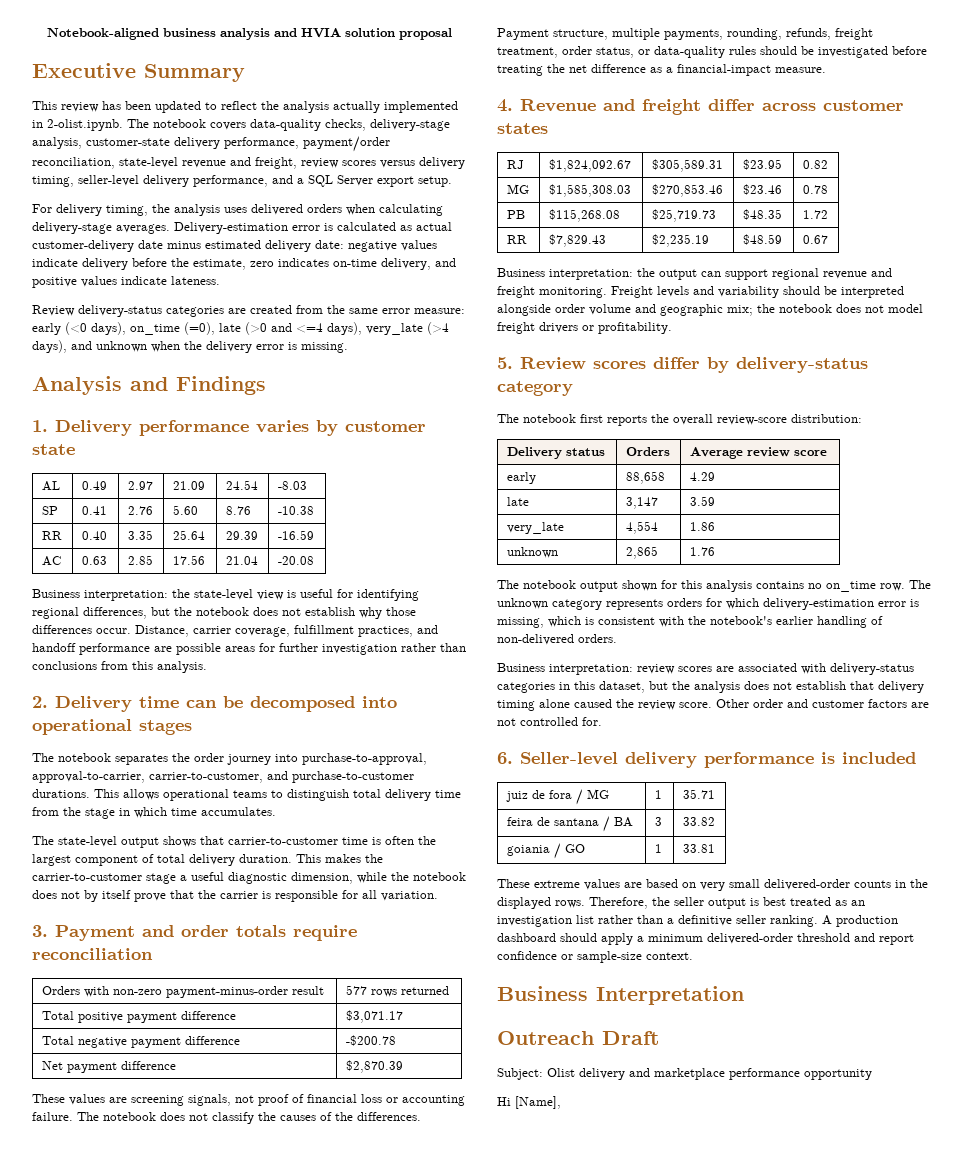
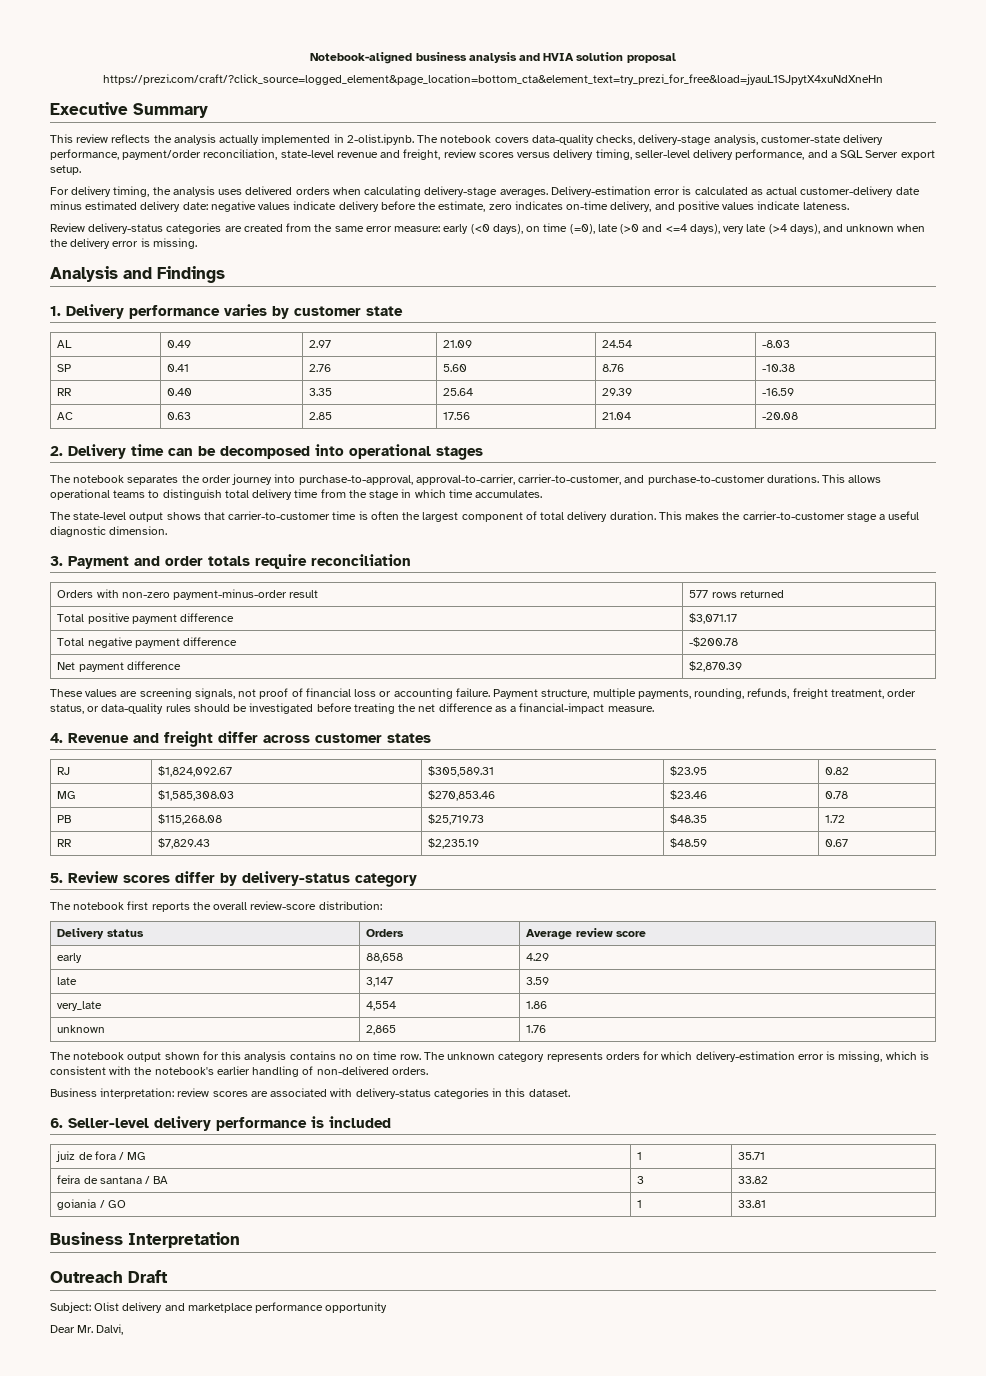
+ https://prezi.com/craft/?click_source=logged_element&page_location=bottom_cta&element_text=try_prezi_for_free&load=jyauL1SJpytX4xuNdXneHn
- This review has been updated to reflect the analysis actually implemented in 2-olist.ipynb. The notebook covers data-quality checks, delivery-stage analysis, customer-state delivery performance, payment/order reconciliation, state-level revenue and freight, review scores versus delivery timing, seller-level delivery performance, and a SQL Server export setup.
+ This review reflects the analysis actually implemented in 2-olist.ipynb. The notebook covers data-quality checks, delivery-stage analysis, customer-state delivery performance, payment/order reconciliation, state-level revenue and freight, review scores versus delivery timing, seller-level delivery performance, and a SQL Server export setup.
- Review delivery-status categories are created from the same error measure: early (<0 days), on_time (=0), late (>0 and <=4 days), very_late (>4 days), and unknown when the delivery error is missing.
+ Review delivery-status categories are created from the same error measure: early (<0 days), on time (=0), late (>0 and <=4 days), very late (>4 days), and unknown when the delivery error is missing.
- Business interpretation: the state-level view is useful for identifying regional differences, but the notebook does not establish why those differences occur. Distance, carrier coverage, fulfillment practices, and handoff performance are possible areas for further investigation rather than conclusions from this analysis.
- This makes the carrier-to-customer stage a useful diagnostic dimension, while the notebook does not by itself prove that the carrier is responsible for all variation.
+ This makes the carrier-to-customer stage a useful diagnostic dimension.
- The notebook does not classify the causes of the differences.
- Business interpretation: the output can support regional revenue and freight monitoring. Freight levels and variability should be interpreted alongside order volume and geographic mix; the notebook does not model freight drivers or profitability.
- The notebook output shown for this analysis contains no on_time row.
+ The notebook output shown for this analysis contains no on time row.
- Business interpretation: review scores are associated with delivery-status categories in this dataset, but the analysis does not establish that delivery timing alone caused the review score. Other order and customer factors are not controlled for.
+ Business interpretation: review scores are associated with delivery-status categories in this dataset.
- These extreme values are based on very small delivered-order counts in the displayed rows. Therefore, the seller output is best treated as an investigation list rather than a definitive seller ranking. A production dashboard should apply a minimum delivered-order threshold and report confidence or sample-size context.
- Hi [Name],
+ Dear Mr. Dalvi,

